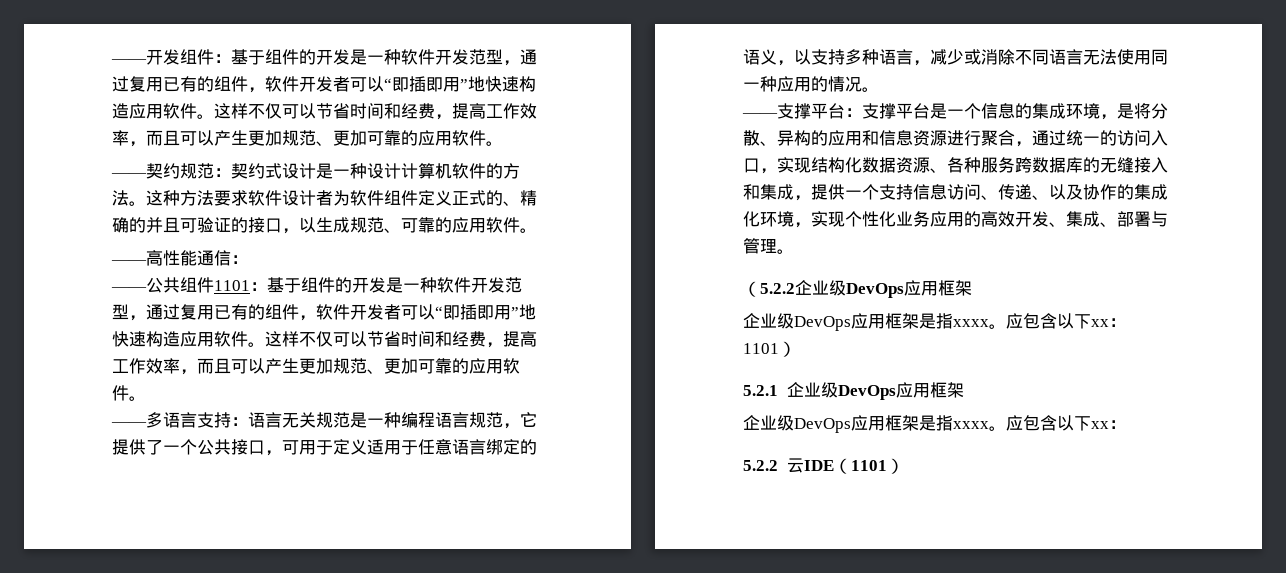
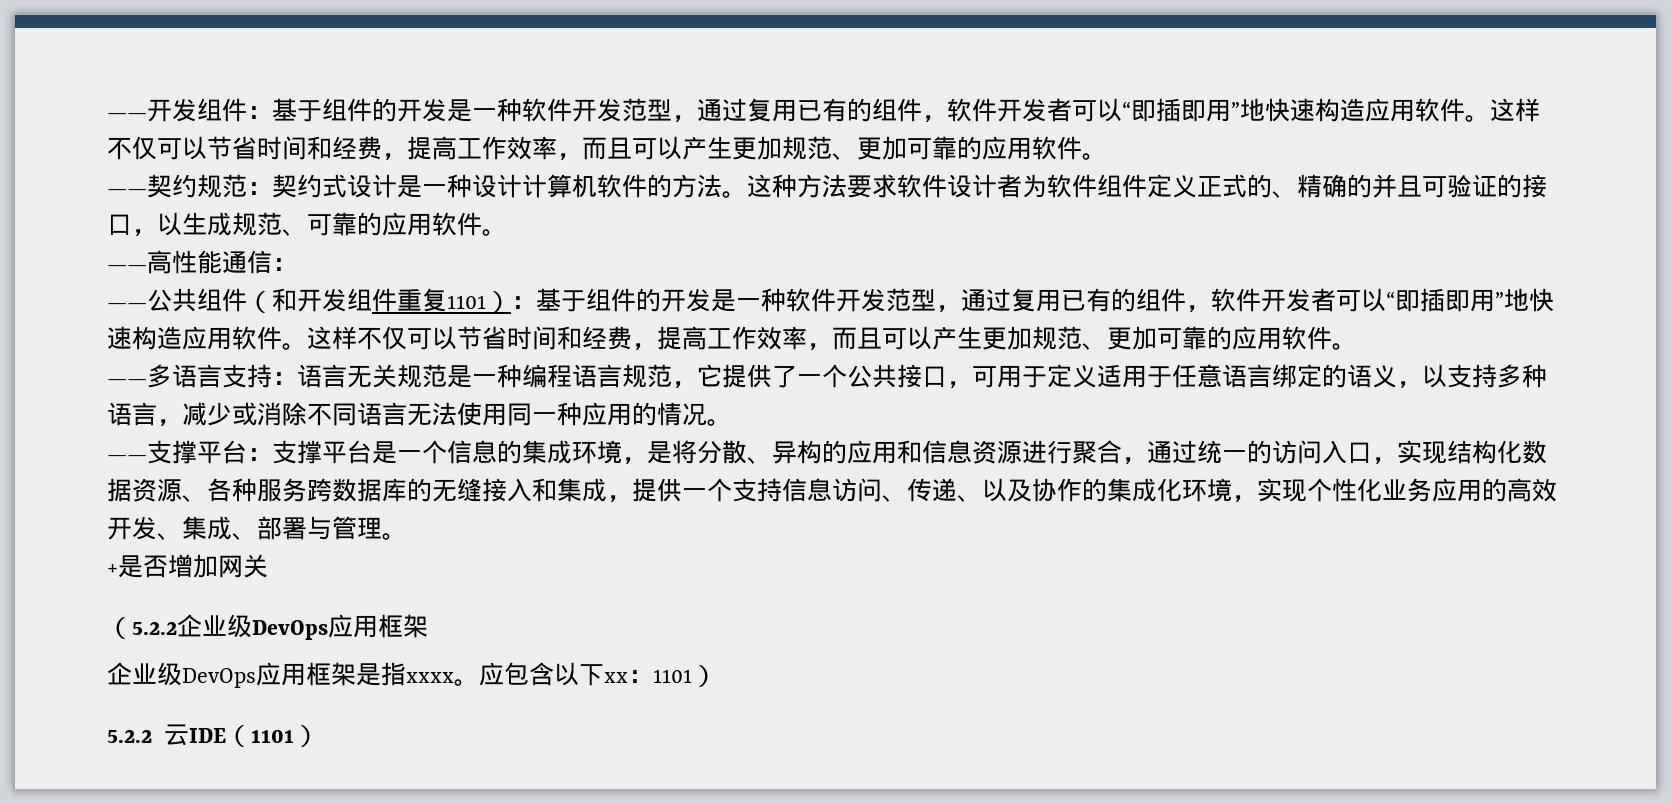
- ——公共组件1101：基于组件的开发是一种软件开发范型，通过复用已有的组件，软件开发者可以“即插即用”地快速构造应用软件。
+ ——公共组件（和开发组件重复1101）：基于组件的开发是一种软件开发范型，通过复用已有的组件，软件开发者可以“即插即用”地快速构造应用软件。
+ +是否增加网关
- 5.2.1企业级DevOps应用框架
- 企业级DevOps应用框架是指xxxx。应包含以下xx：

